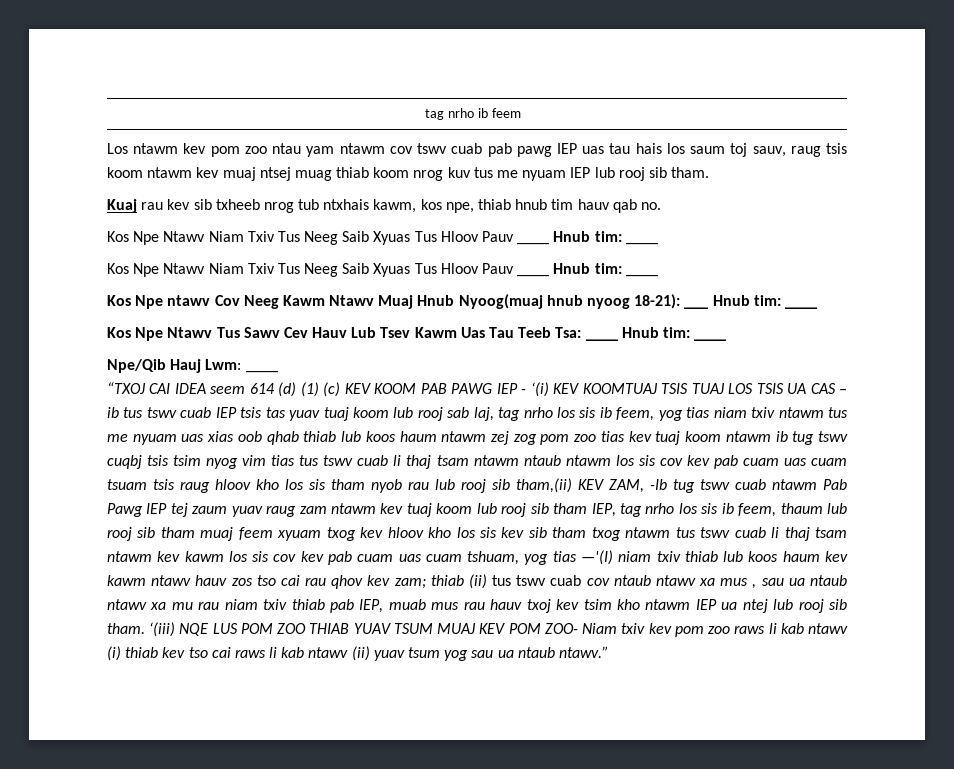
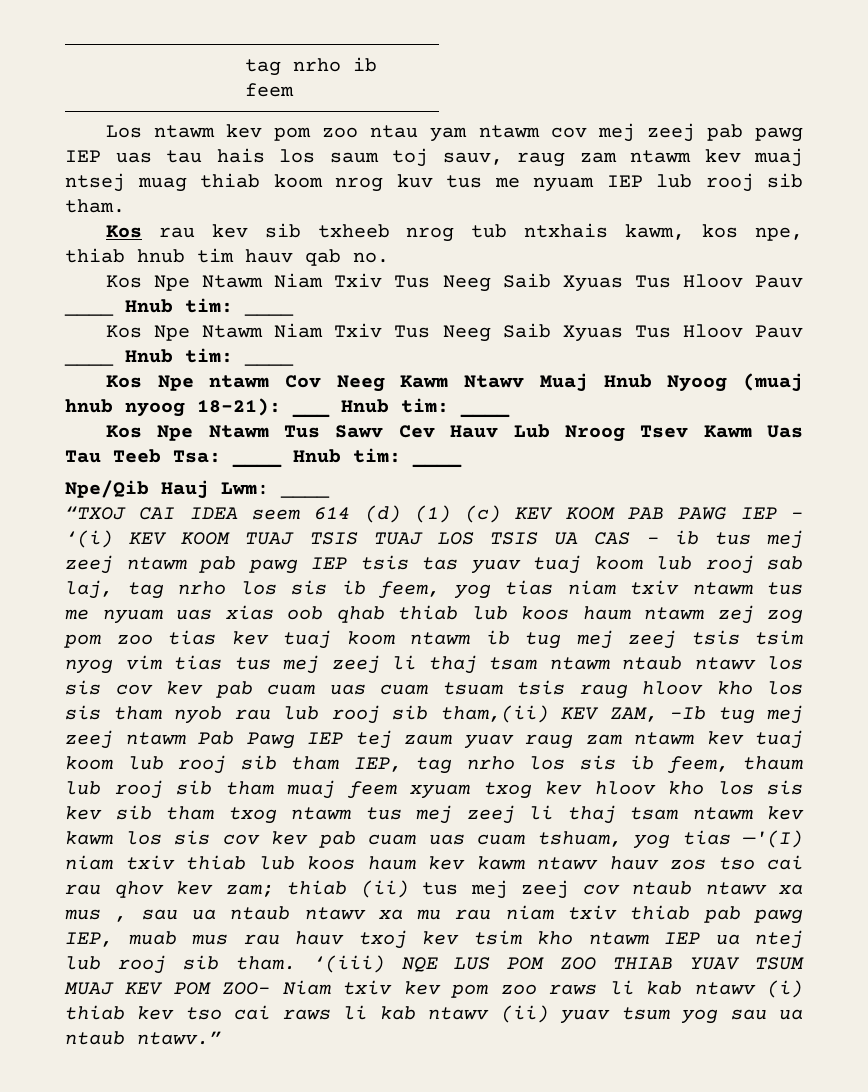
- Los ntawm kev pom zoo ntau yam ntawm cov tswv cuab pab pawg IEP uas tau hais los saum toj sauv, raug tsis koom ntawm kev muaj ntsej muag thiab koom nrog kuv tus me nyuam IEP lub rooj sib tham.
+ Los ntawm kev pom zoo ntau yam ntawm cov mej zeej pab pawg IEP uas tau hais los saum toj sauv, raug zam ntawm kev muaj ntsej muag thiab koom nrog kuv tus me nyuam IEP lub rooj sib tham.
- Kuaj rau kev sib txheeb nrog tub ntxhais kawm, kos npe, thiab hnub tim hauv qab no.
- Kos Npe Ntawv Niam Txiv Tus Neeg Saib Xyuas Tus Hloov Pauv ____ Hnub tim: ____
- Kos Npe Ntawv Niam Txiv Tus Neeg Saib Xyuas Tus Hloov Pauv ____ Hnub tim: ____
+ Kos rau kev sib txheeb nrog tub ntxhais kawm, kos npe, thiab hnub tim hauv qab no.
+ Kos Npe Ntawm Niam Txiv Tus Neeg Saib Xyuas Tus Hloov Pauv ____ Hnub tim: ____
+ Kos Npe Ntawm Niam Txiv Tus Neeg Saib Xyuas Tus Hloov Pauv ____ Hnub tim: ____
- Kos Npe ntawv Cov Neeg Kawm Ntawv Muaj Hnub Nyoog(muaj hnub nyoog 18-21): ___ Hnub tim: ____
+ Kos Npe ntawm Cov Neeg Kawm Ntawv Muaj Hnub Nyoog (muaj hnub nyoog 18-21): ___ Hnub tim: ____
- Kos Npe Ntawv Tus Sawv Cev Hauv Lub Tsev Kawm Uas Tau Teeb Tsa: ____ Hnub tim: ____
+ Kos Npe Ntawm Tus Sawv Cev Hauv Lub Nroog Tsev Kawm Uas Tau Teeb Tsa: ____ Hnub tim: ____
- “TXOJ CAI IDEA seem 614 (d) (1) (c) KEV KOOM PAB PAWG IEP - ‘(i) KEV KOOMTUAJ TSIS TUAJ LOS TSIS UA CAS – ib tus tswv cuab IEP tsis tas yuav tuaj koom lub rooj sab laj, tag nrho los sis ib feem, yog tias niam txiv ntawm tus me nyuam uas xias oob qhab thiab lub koos haum ntawm zej zog pom zoo tias kev tuaj koom ntawm ib tug tswv cuqbj tsis tsim nyog vim tias tus tswv cuab li thaj tsam ntawm ntaub ntawm los sis cov kev pab cuam uas cuam tsuam tsis raug hloov kho los sis tham nyob rau lub rooj sib tham,(ii) KEV ZAM, -Ib tug tswv cuab ntawm Pab Pawg IEP tej zaum yuav raug zam ntawm kev tuaj koom lub rooj sib tham IEP, tag nrho los sis ib feem, thaum lub rooj sib tham muaj feem xyuam txog kev hloov kho los sis kev sib tham txog ntawm tus tswv cuab li thaj tsam ntawm kev kawm los sis cov kev pab cuam uas cuam tshuam, yog tias —'(I) niam txiv thiab lub koos haum kev kawm ntawv hauv zos tso cai rau qhov kev zam;
+ “TXOJ CAI IDEA seem 614 (d) (1) (c) KEV KOOM PAB PAWG IEP - ‘(i) KEV KOOM TUAJ TSIS TUAJ LOS TSIS UA CAS – ib tus mej zeej ntawm pab pawg IEP tsis tas yuav tuaj koom lub rooj sab laj, tag nrho los sis ib feem, yog tias niam txiv ntawm tus me nyuam uas xias oob qhab thiab lub koos haum ntawm zej zog pom zoo tias kev tuaj koom ntawm ib tug mej zeej tsis tsim nyog vim tias tus mej zeej li thaj tsam ntawm ntaub ntawv los sis cov kev pab cuam uas cuam tsuam tsis raug hloov kho los sis tham nyob rau lub rooj sib tham,(ii) KEV ZAM, -Ib tug mej zeej ntawm Pab Pawg IEP tej zaum yuav raug zam ntawm kev tuaj koom lub rooj sib tham IEP, tag nrho los sis ib feem, thaum lub rooj sib tham muaj feem xyuam txog kev hloov kho los sis kev sib tham txog ntawm tus mej zeej li thaj tsam ntawm kev kawm los sis cov kev pab cuam uas cuam tshuam, yog tias —'(I) niam txiv thiab lub koos haum kev kawm ntawv hauv zos tso cai rau qhov kev zam;
- thiab (ii) tus tswv cuab cov ntaub ntawv xa mus , sau ua ntaub ntawv xa mu rau niam txiv thiab pab IEP, muab mus rau hauv txoj kev tsim kho ntawm IEP ua ntej lub rooj sib tham.
+ thiab (ii) tus mej zeej cov ntaub ntawv xa mus , sau ua ntaub ntawv xa mu rau niam txiv thiab pab pawg IEP, muab mus rau hauv txoj kev tsim kho ntawm IEP ua ntej lub rooj sib tham.

